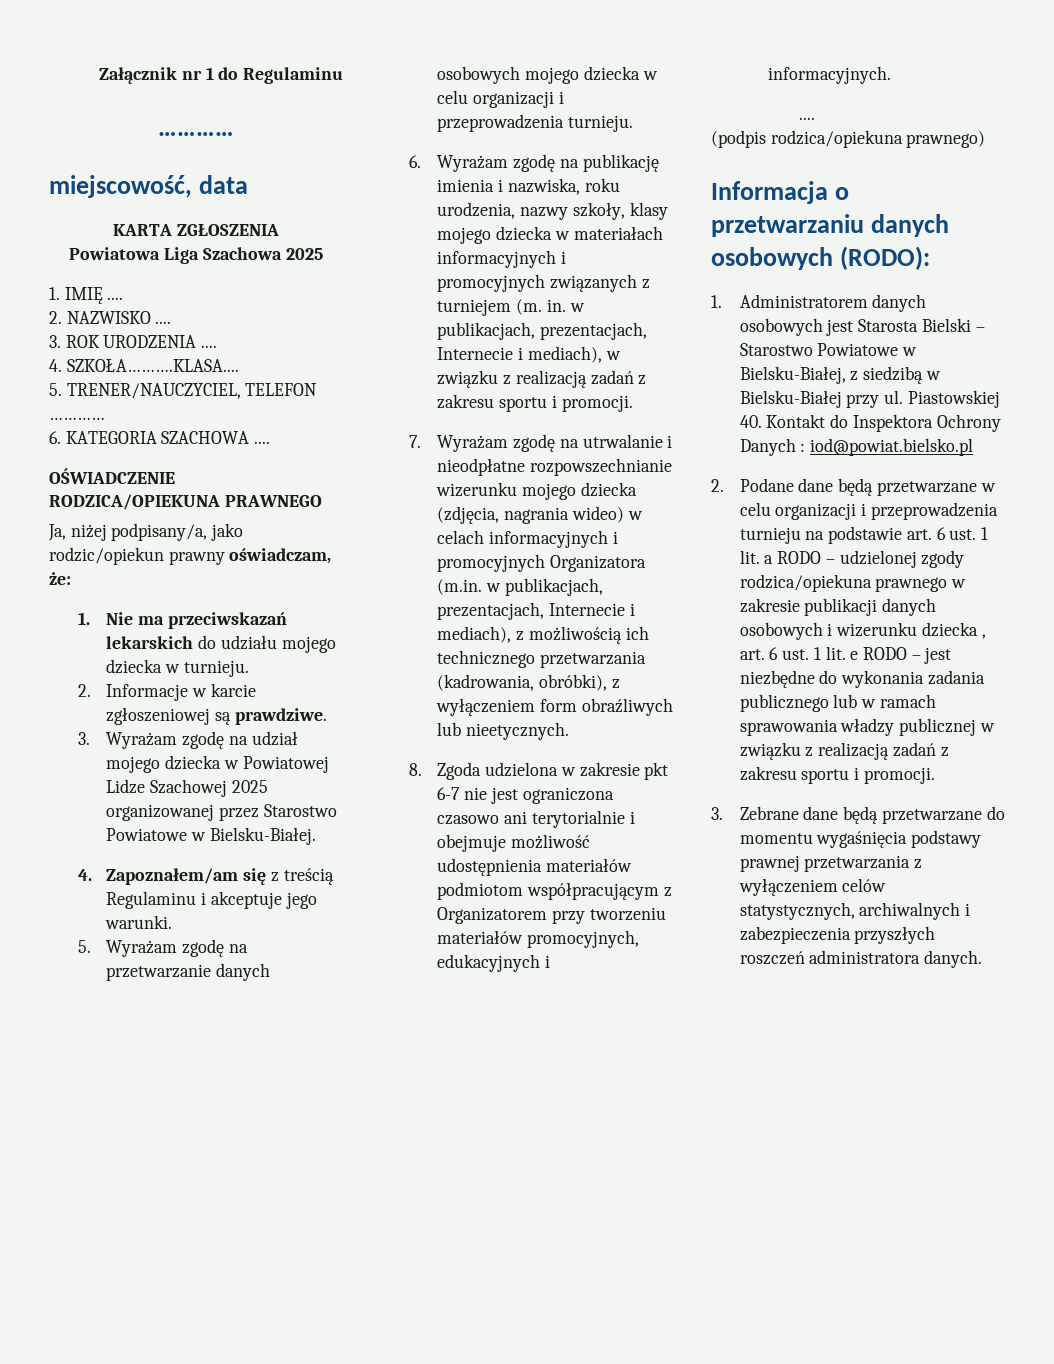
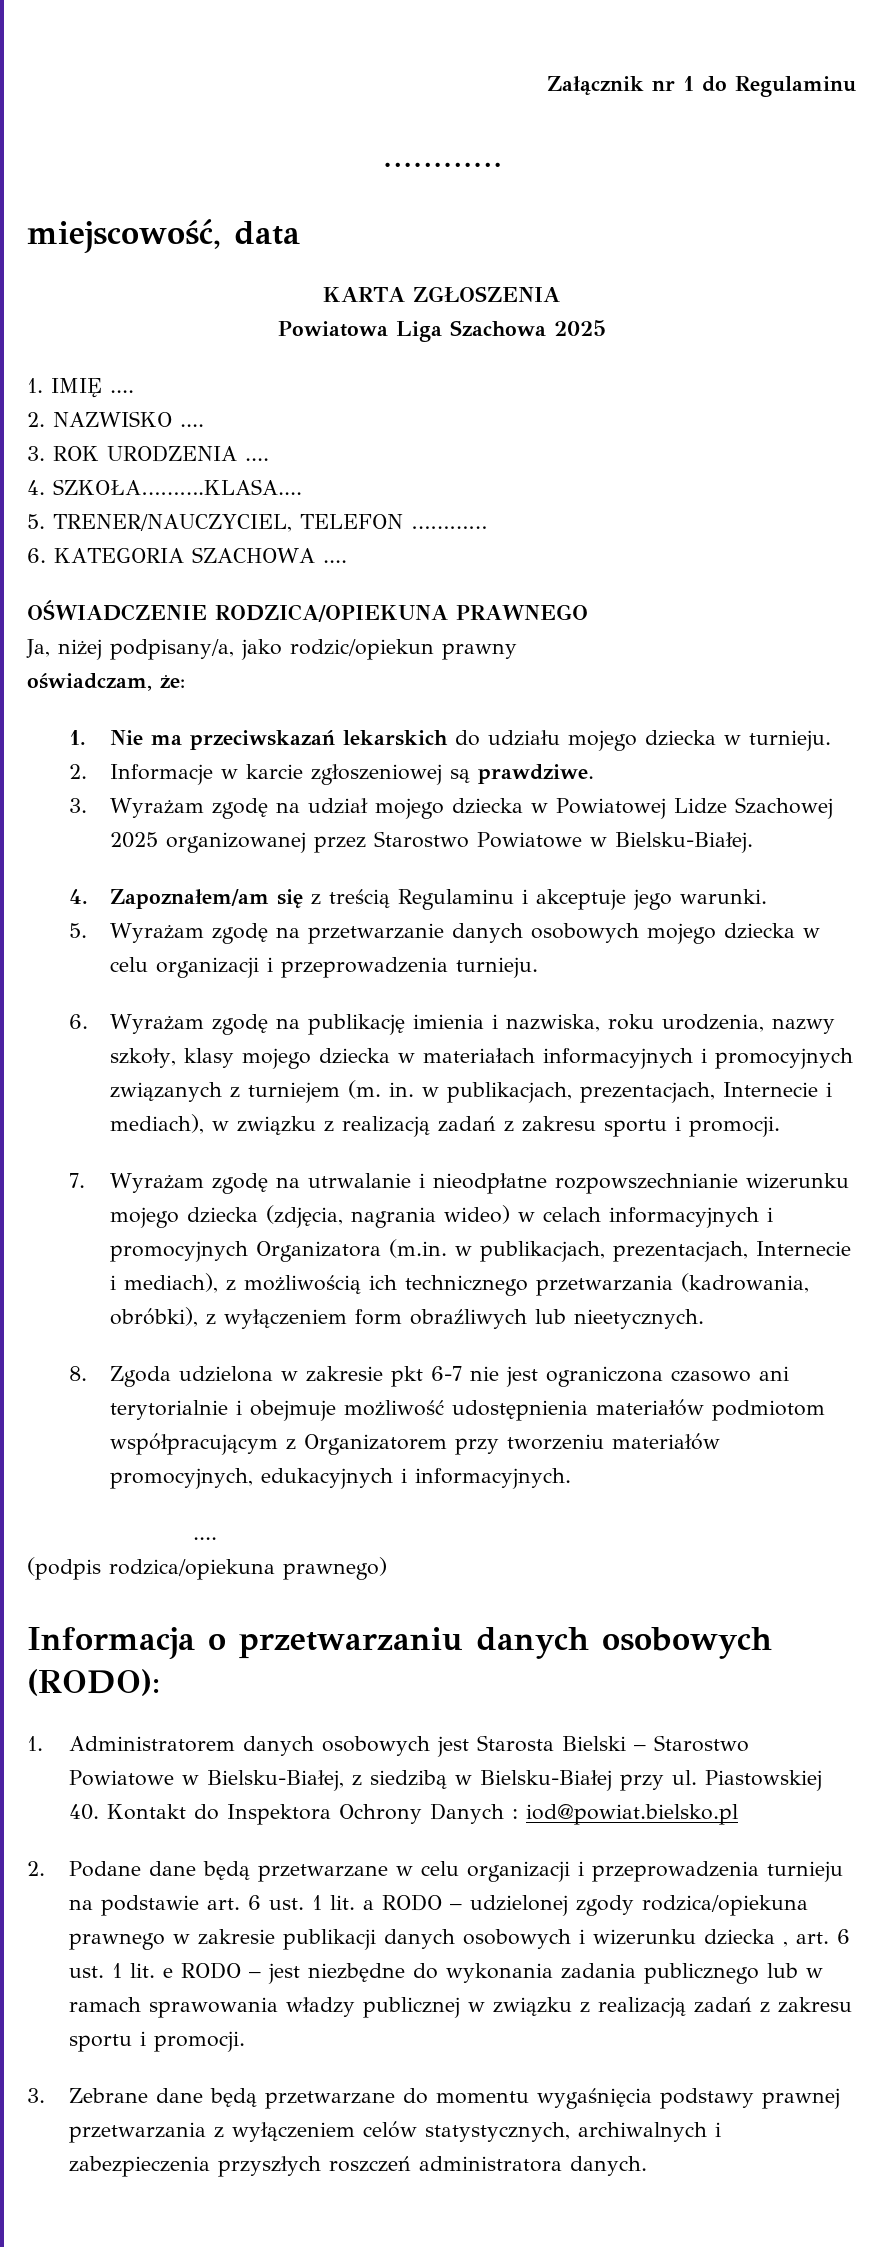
- Ja, niżej podpisany/a, jako rodzic/opiekun prawny oświadczam, że:
+ Ja, niżej podpisany/a, jako rodzic/opiekun prawny
+ oświadczam, że:

